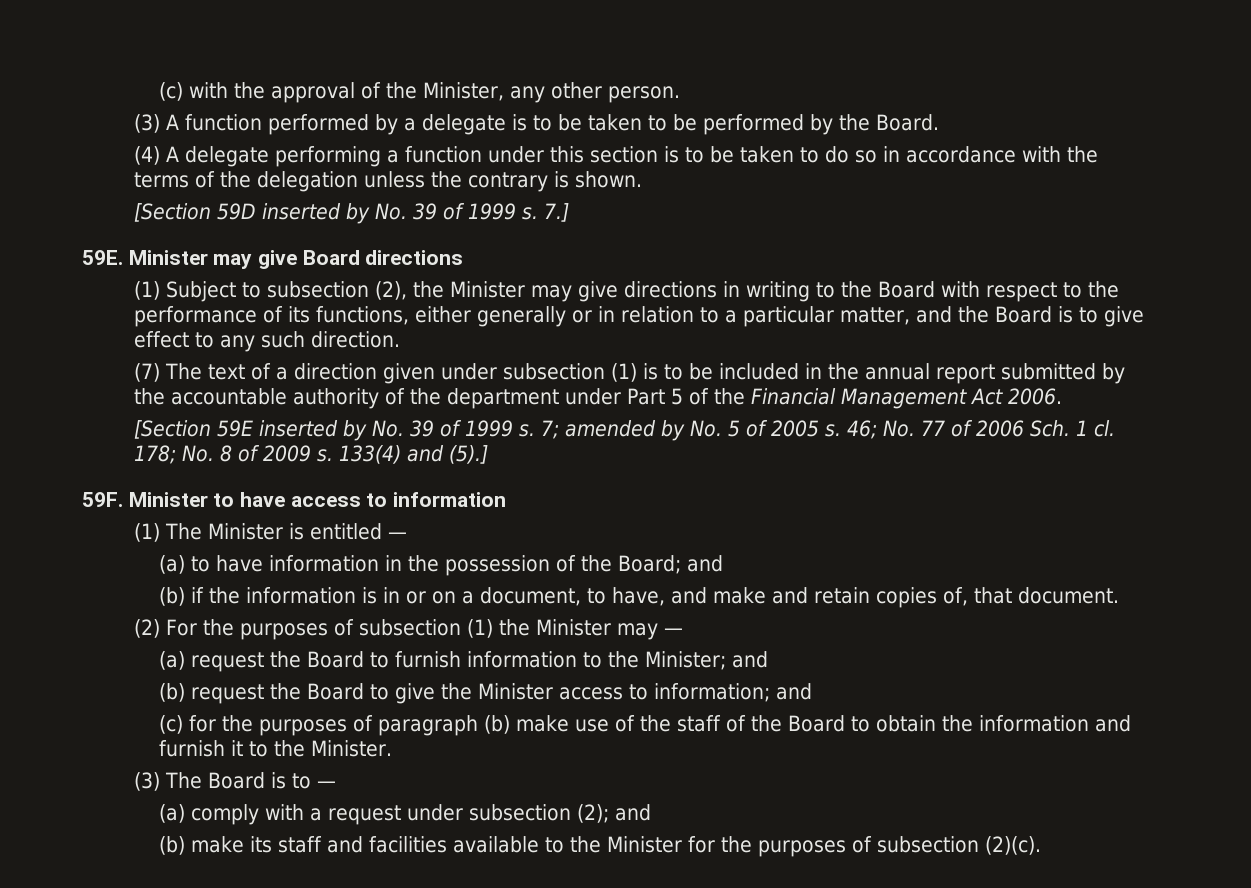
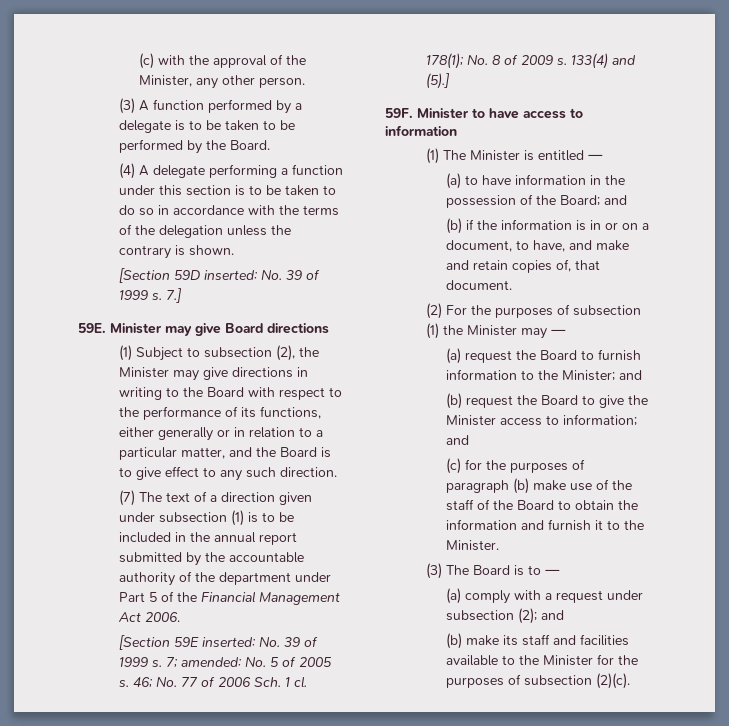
- [Section 59D inserted by No. 39 of 1999 s.
+ [Section 59D inserted: No. 39 of 1999 s.
- [Section 59E inserted by No. 39 of 1999 s.
+ [Section 59E inserted: No. 39 of 1999 s.
- 7; amended by No. 5 of 2005 s.
+ 7; amended: No. 5 of 2005 s.
- 178; No. 8 of 2009 s.
+ 178(1); No. 8 of 2009 s.

